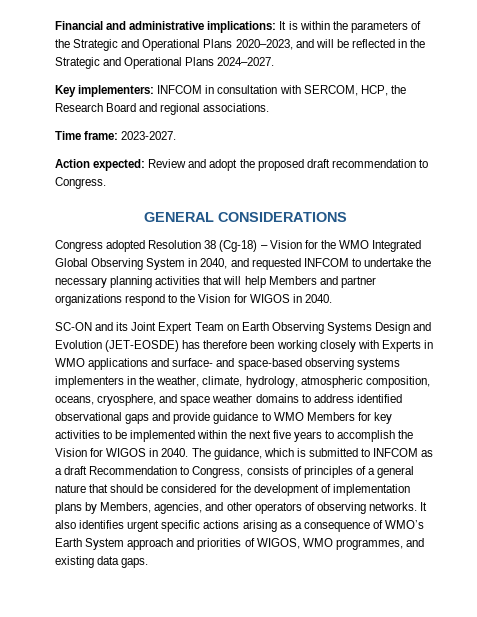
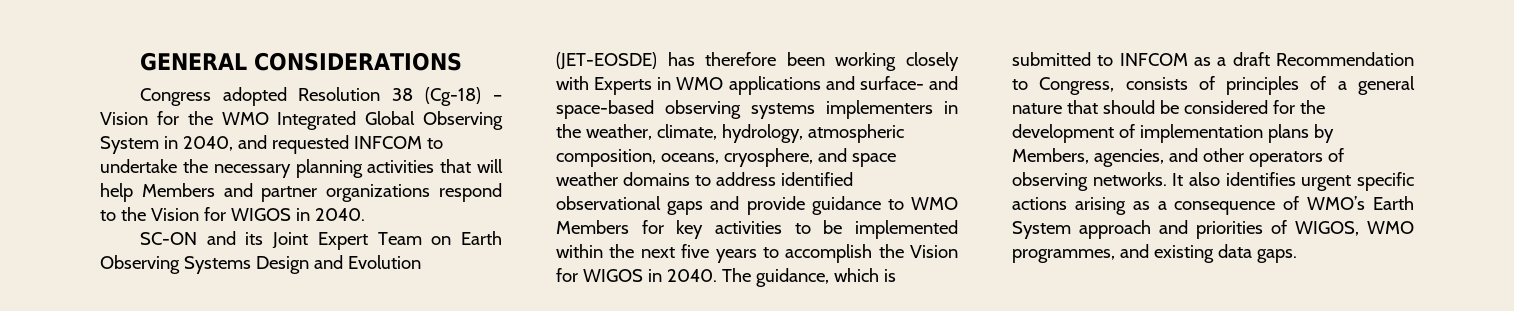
- Financial and administrative implications: It is within the parameters of the Strategic and Operational Plans 2020–2023, and will be reflected in the Strategic and Operational Plans 2024–2027.
- Key implementers: INFCOM in consultation with SERCOM, HCP, the Research Board and regional associations.
- Time frame: 2023-2027.
- Action expected: Review and adopt the proposed draft recommendation to Congress.

